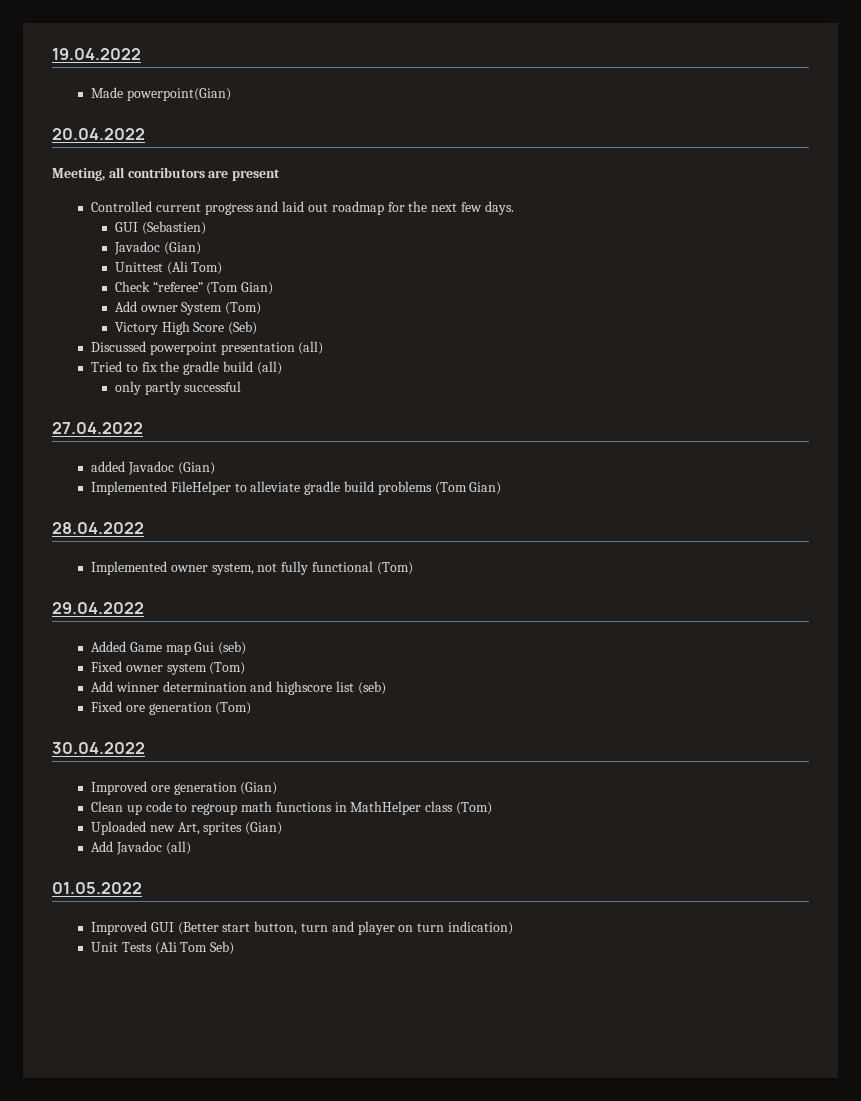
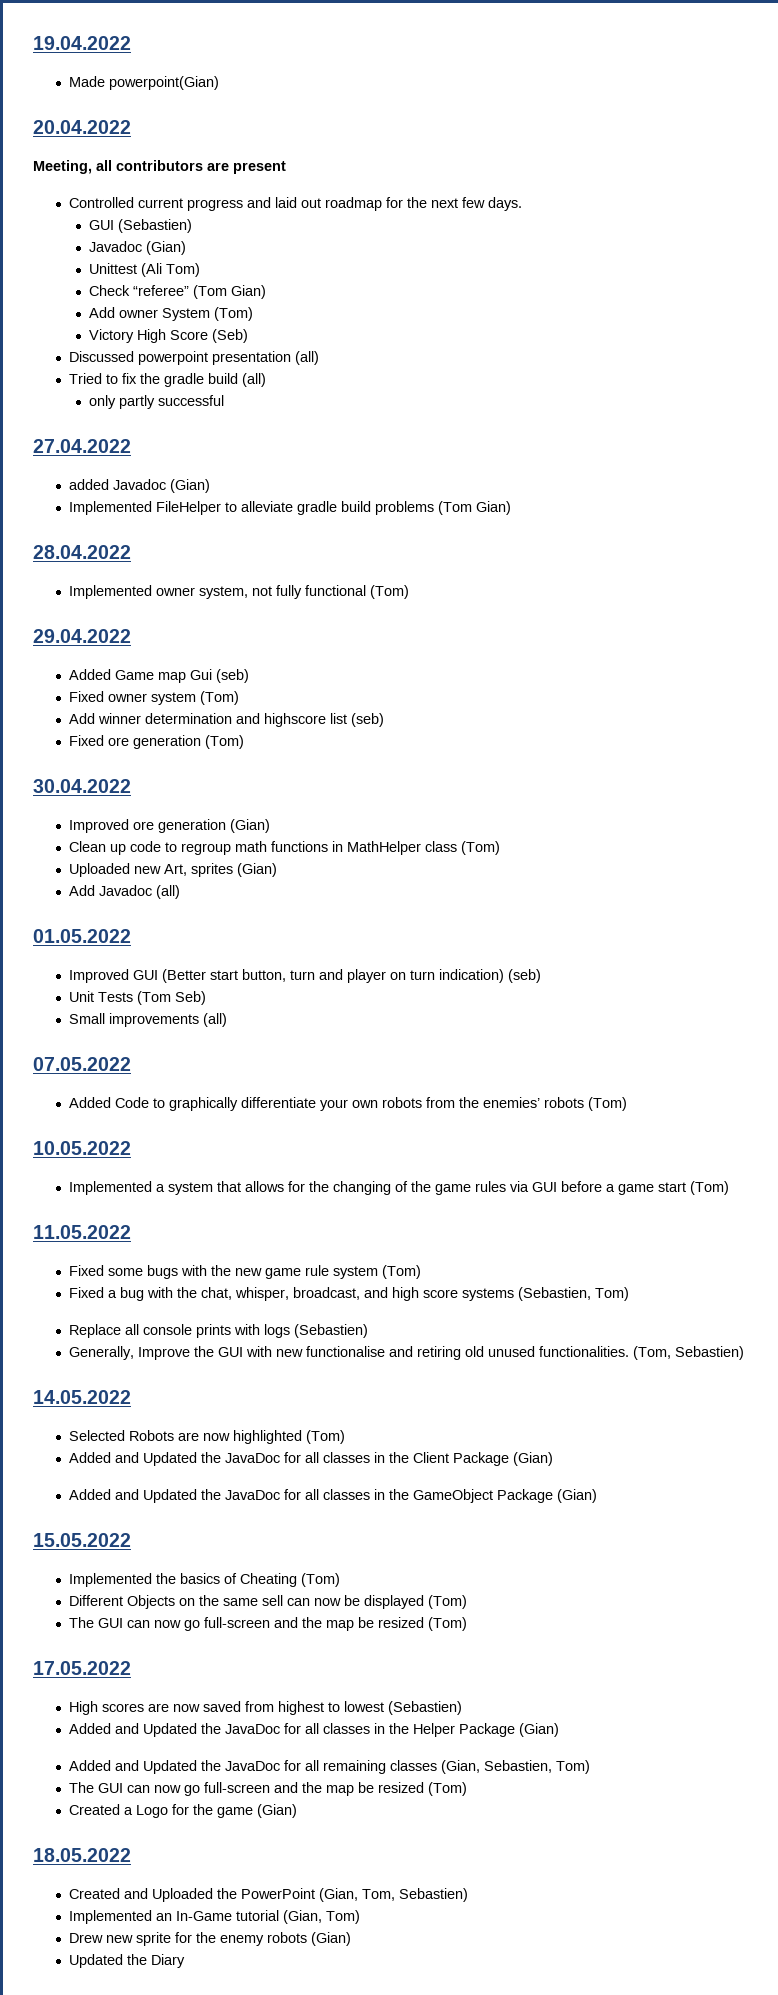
- Improved GUI (Better start button, turn and player on turn indication)
+ Improved GUI (Better start button, turn and player on turn indication) (seb)
- Unit Tests (A1i Tom Seb)
+ Unit Tests (Tom Seb)
+ Small improvements (all)
+ 07.05.2022
+ Added Code to graphically differentiate your own robots from the enemies’ robots (Tom)
+ 10.05.2022
+ Implemented a system that allows for the changing of the game rules via GUI before a game start (Tom)
+ 11.05.2022
+ Fixed some bugs with the new game rule system (Tom)
+ Fixed a bug with the chat, whisper, broadcast, and high score systems (Sebastien, Tom)
+ Replace all console prints with logs (Sebastien)
+ Generally, Improve the GUI with new functionalise and retiring old unused functionalities. (Tom, Sebastien)
+ 14.05.2022
+ Selected Robots are now highlighted (Tom)
+ Added and Updated the JavaDoc for all classes in the Client Package (Gian)
+ Added and Updated the JavaDoc for all classes in the GameObject Package (Gian)
+ 15.05.2022
+ Implemented the basics of Cheating (Tom)
+ Different Objects on the same sell can now be displayed (Tom)
+ The GUI can now go full-screen and the map be resized (Tom)
+ 17.05.2022
+ High scores are now saved from highest to lowest (Sebastien)
+ Added and Updated the JavaDoc for all classes in the Helper Package (Gian)
+ Added and Updated the JavaDoc for all remaining classes (Gian, Sebastien, Tom)
+ The GUI can now go full-screen and the map be resized (Tom)
+ Created a Logo for the game (Gian)
+ 18.05.2022
+ Created and Uploaded the PowerPoint (Gian, Tom, Sebastien)
+ Implemented an In-Game tutorial (Gian, Tom)
+ Drew new sprite for the enemy robots (Gian)
+ Updated the Diary

